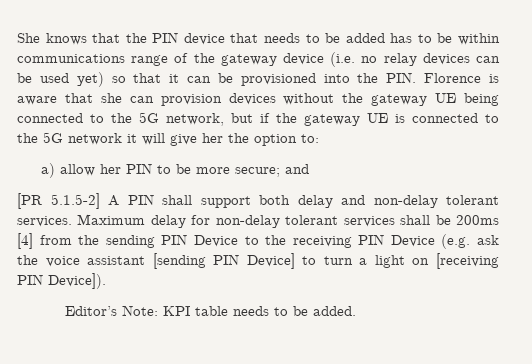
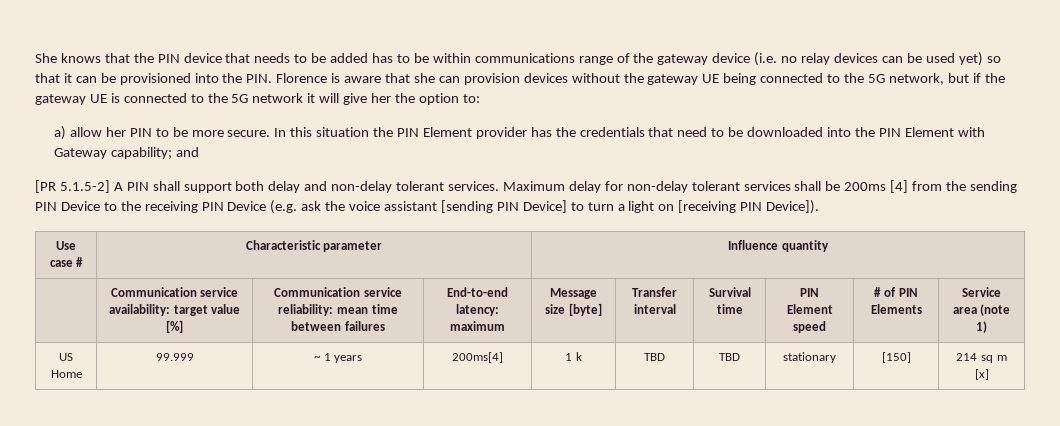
- a) allow her PIN to be more secure; and
+ a) allow her PIN to be more secure. In this situation the PIN Element provider has the credentials that need to be downloaded into the PIN Element with Gateway capability; and
- Editor’s Note: KPI table needs to be added.
+ Use case # | Characteristic parameter | Influence quantity
+ | Communication service availability: target value [%] | Communication service reliability: mean time between failures | End-to-end latency: maximum | Message size [byte] | Transfer interval | Survival time | PIN Element speed | # of PIN Elements | Service area (note 1)
+ US Home | 99.999 | ~ 1 years | 200ms[4] | 1 k | TBD | TBD | stationary | [150] | 214 sq m [x]

